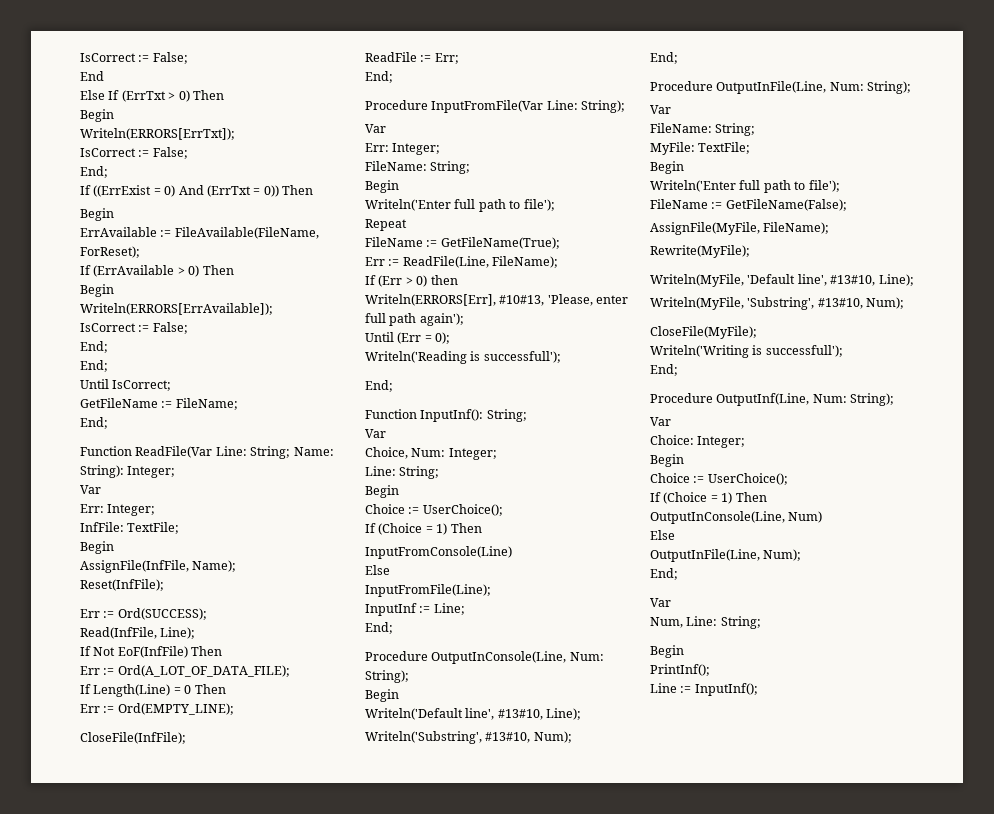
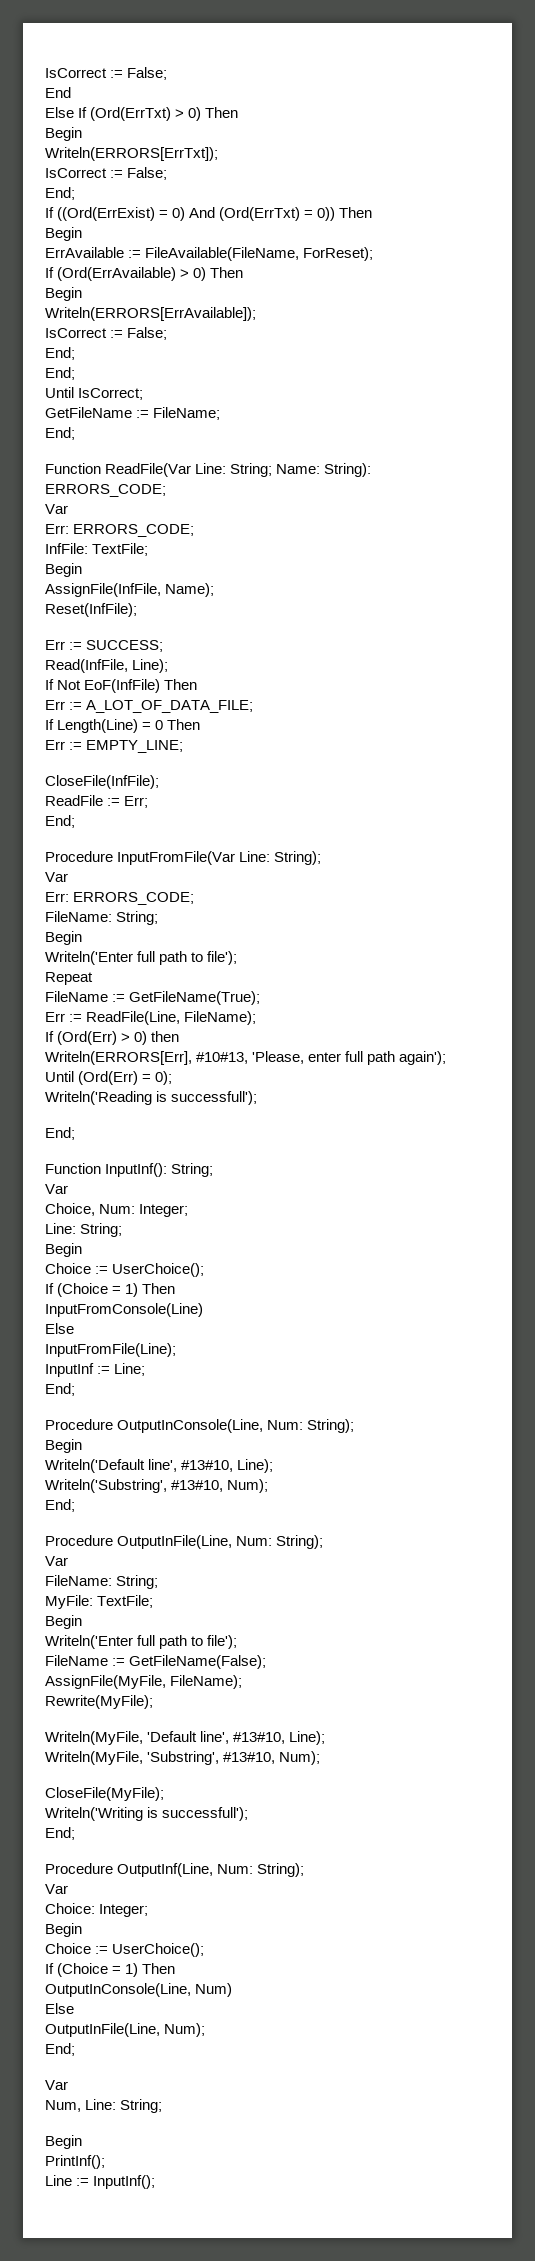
- Else If (ErrTxt > 0) Then
+ Else If (Ord(ErrTxt) > 0) Then
- If ((ErrExist = 0) And (ErrTxt = 0)) Then
+ If ((Ord(ErrExist) = 0) And (Ord(ErrTxt) = 0)) Then
- If (ErrAvailable > 0) Then
+ If (Ord(ErrAvailable) > 0) Then
- Function ReadFile(Var Line: String; Name: String): Integer;
+ Function ReadFile(Var Line: String; Name: String): ERRORS_CODE;
  Var
- Err: Integer;
+ Err: ERRORS_CODE;
- Err := Ord(SUCCESS);
+ Err := SUCCESS;
- Err := Ord(A_LOT_OF_DATA_FILE);
+ Err := A_LOT_OF_DATA_FILE;
- Err := Ord(EMPTY_LINE);
+ Err := EMPTY_LINE;
  Procedure InputFromFile(Var Line: String);
  Var
- Err: Integer;
+ Err: ERRORS_CODE;
- If (Err > 0) then
+ If (Ord(Err) > 0) then
- Until (Err = 0);
+ Until (Ord(Err) = 0);

